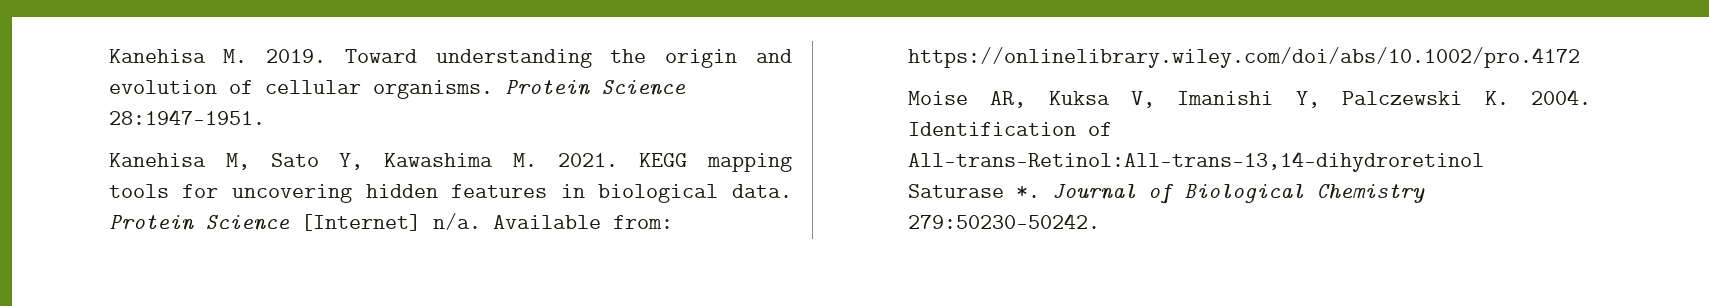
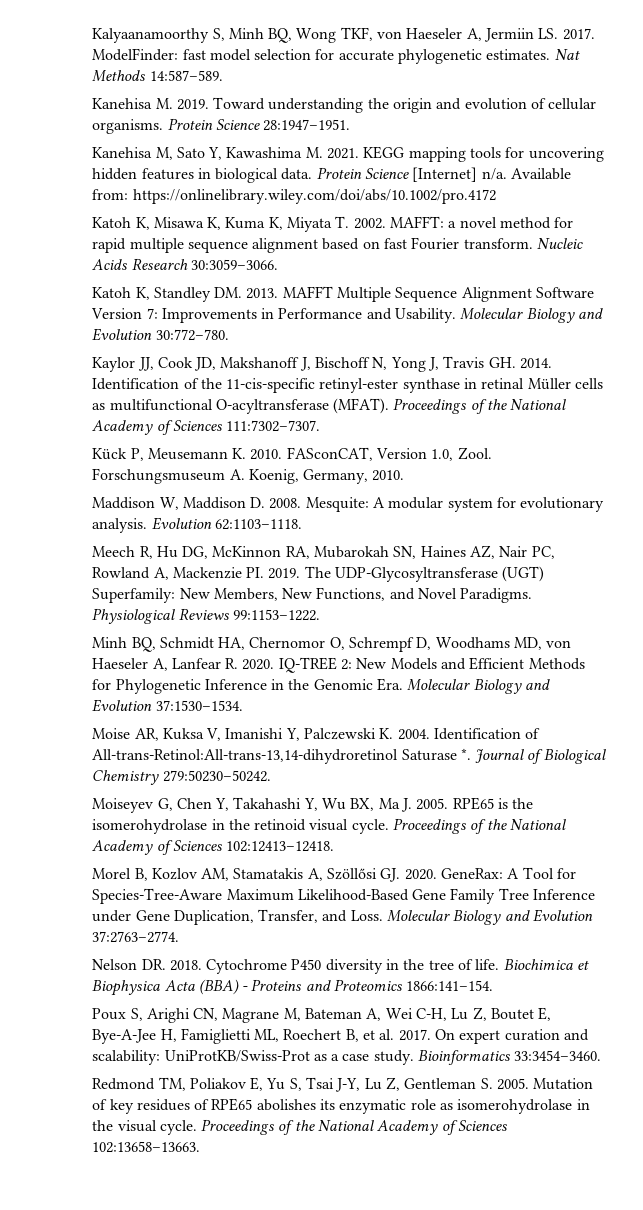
+ Kalyaanamoorthy S, Minh BQ, Wong TKF, von Haeseler A, Jermiin LS. 2017. ModelFinder: fast model selection for accurate phylogenetic estimates. Nat Methods 14:587–589.
+ Katoh K, Misawa K, Kuma K, Miyata T. 2002. MAFFT: a novel method for rapid multiple sequence alignment based on fast Fourier transform. Nucleic Acids Research 30:3059–3066.
+ Katoh K, Standley DM. 2013. MAFFT Multiple Sequence Alignment Software Version 7: Improvements in Performance and Usability. Molecular Biology and Evolution 30:772–780.
+ Kaylor JJ, Cook JD, Makshanoff J, Bischoff N, Yong J, Travis GH. 2014. Identification of the 11-cis-specific retinyl-ester synthase in retinal Müller cells as multifunctional O-acyltransferase (MFAT). Proceedings of the National Academy of Sciences 111:7302–7307.
+ Kück P, Meusemann K. 2010. FASconCAT, Version 1.0, Zool. Forschungsmuseum A. Koenig, Germany, 2010.
+ Maddison W, Maddison D. 2008. Mesquite: A modular system for evolutionary analysis. Evolution 62:1103–1118.
+ Meech R, Hu DG, McKinnon RA, Mubarokah SN, Haines AZ, Nair PC, Rowland A, Mackenzie PI. 2019. The UDP-Glycosyltransferase (UGT) Superfamily: New Members, New Functions, and Novel Paradigms. Physiological Reviews 99:1153–1222.
+ Minh BQ, Schmidt HA, Chernomor O, Schrempf D, Woodhams MD, von Haeseler A, Lanfear R. 2020. IQ-TREE 2: New Models and Efficient Methods for Phylogenetic Inference in the Genomic Era. Molecular Biology and Evolution 37:1530–1534.
+ Moiseyev G, Chen Y, Takahashi Y, Wu BX, Ma J. 2005. RPE65 is the isomerohydrolase in the retinoid visual cycle. Proceedings of the National Academy of Sciences 102:12413–12418.
+ Morel B, Kozlov AM, Stamatakis A, Szöllősi GJ. 2020. GeneRax: A Tool for Species-Tree-Aware Maximum Likelihood-Based Gene Family Tree Inference under Gene Duplication, Transfer, and Loss. Molecular Biology and Evolution 37:2763–2774.
+ Nelson DR. 2018. Cytochrome P450 diversity in the tree of life. Biochimica et Biophysica Acta (BBA) - Proteins and Proteomics 1866:141–154.
+ Poux S, Arighi CN, Magrane M, Bateman A, Wei C-H, Lu Z, Boutet E, Bye-A-Jee H, Famiglietti ML, Roechert B, et al. 2017. On expert curation and scalability: UniProtKB/Swiss-Prot as a case study. Bioinformatics 33:3454–3460.
+ Redmond TM, Poliakov E, Yu S, Tsai J-Y, Lu Z, Gentleman S. 2005. Mutation of key residues of RPE65 abolishes its enzymatic role as isomerohydrolase in the visual cycle. Proceedings of the National Academy of Sciences 102:13658–13663.

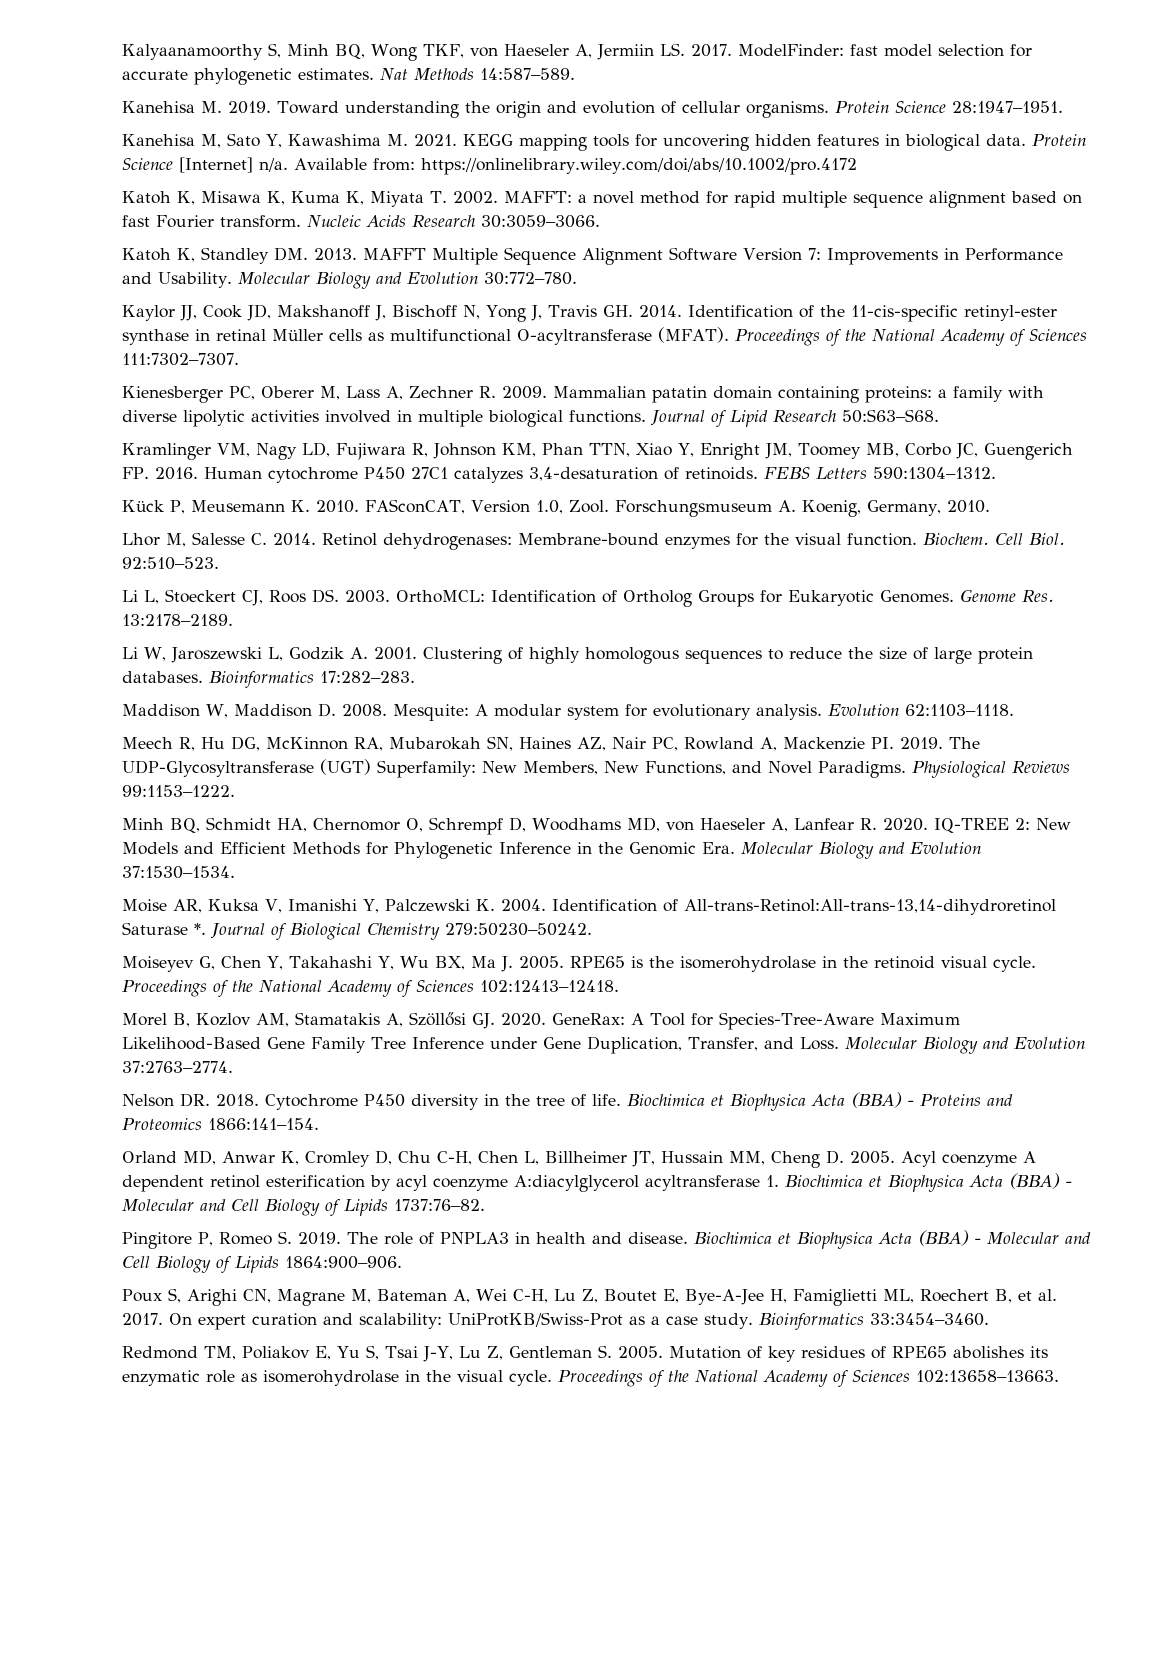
+ Kienesberger PC, Oberer M, Lass A, Zechner R. 2009. Mammalian patatin domain containing proteins: a family with diverse lipolytic activities involved in multiple biological functions. Journal of Lipid Research 50:S63–S68.
+ Kramlinger VM, Nagy LD, Fujiwara R, Johnson KM, Phan TTN, Xiao Y, Enright JM, Toomey MB, Corbo JC, Guengerich FP. 2016. Human cytochrome P450 27C1 catalyzes 3,4-desaturation of retinoids. FEBS Letters 590:1304–1312.
+ Lhor M, Salesse C. 2014. Retinol dehydrogenases: Membrane-bound enzymes for the visual function. Biochem. Cell Biol. 92:510–523.
+ Li L, Stoeckert CJ, Roos DS. 2003. OrthoMCL: Identification of Ortholog Groups for Eukaryotic Genomes. Genome Res. 13:2178–2189.
+ Li W, Jaroszewski L, Godzik A. 2001. Clustering of highly homologous sequences to reduce the size of large protein databases. Bioinformatics 17:282–283.
+ Orland MD, Anwar K, Cromley D, Chu C-H, Chen L, Billheimer JT, Hussain MM, Cheng D. 2005. Acyl coenzyme A dependent retinol esterification by acyl coenzyme A:diacylglycerol acyltransferase 1. Biochimica et Biophysica Acta (BBA) - Molecular and Cell Biology of Lipids 1737:76–82.
+ Pingitore P, Romeo S. 2019. The role of PNPLA3 in health and disease. Biochimica et Biophysica Acta (BBA) - Molecular and Cell Biology of Lipids 1864:900–906.

